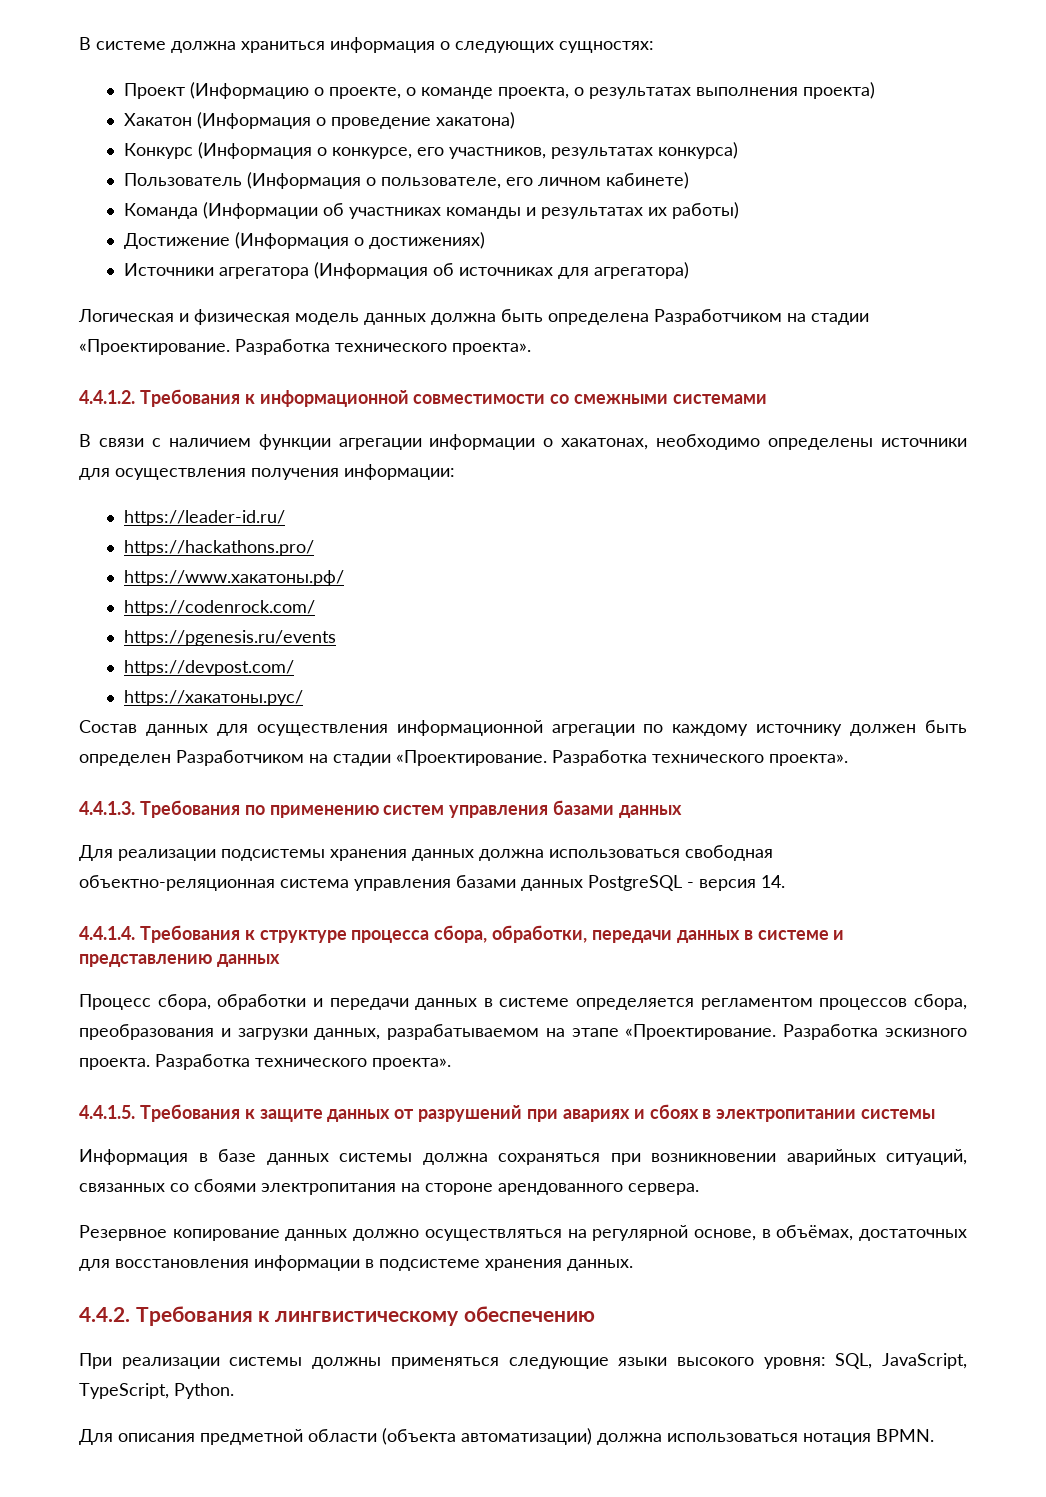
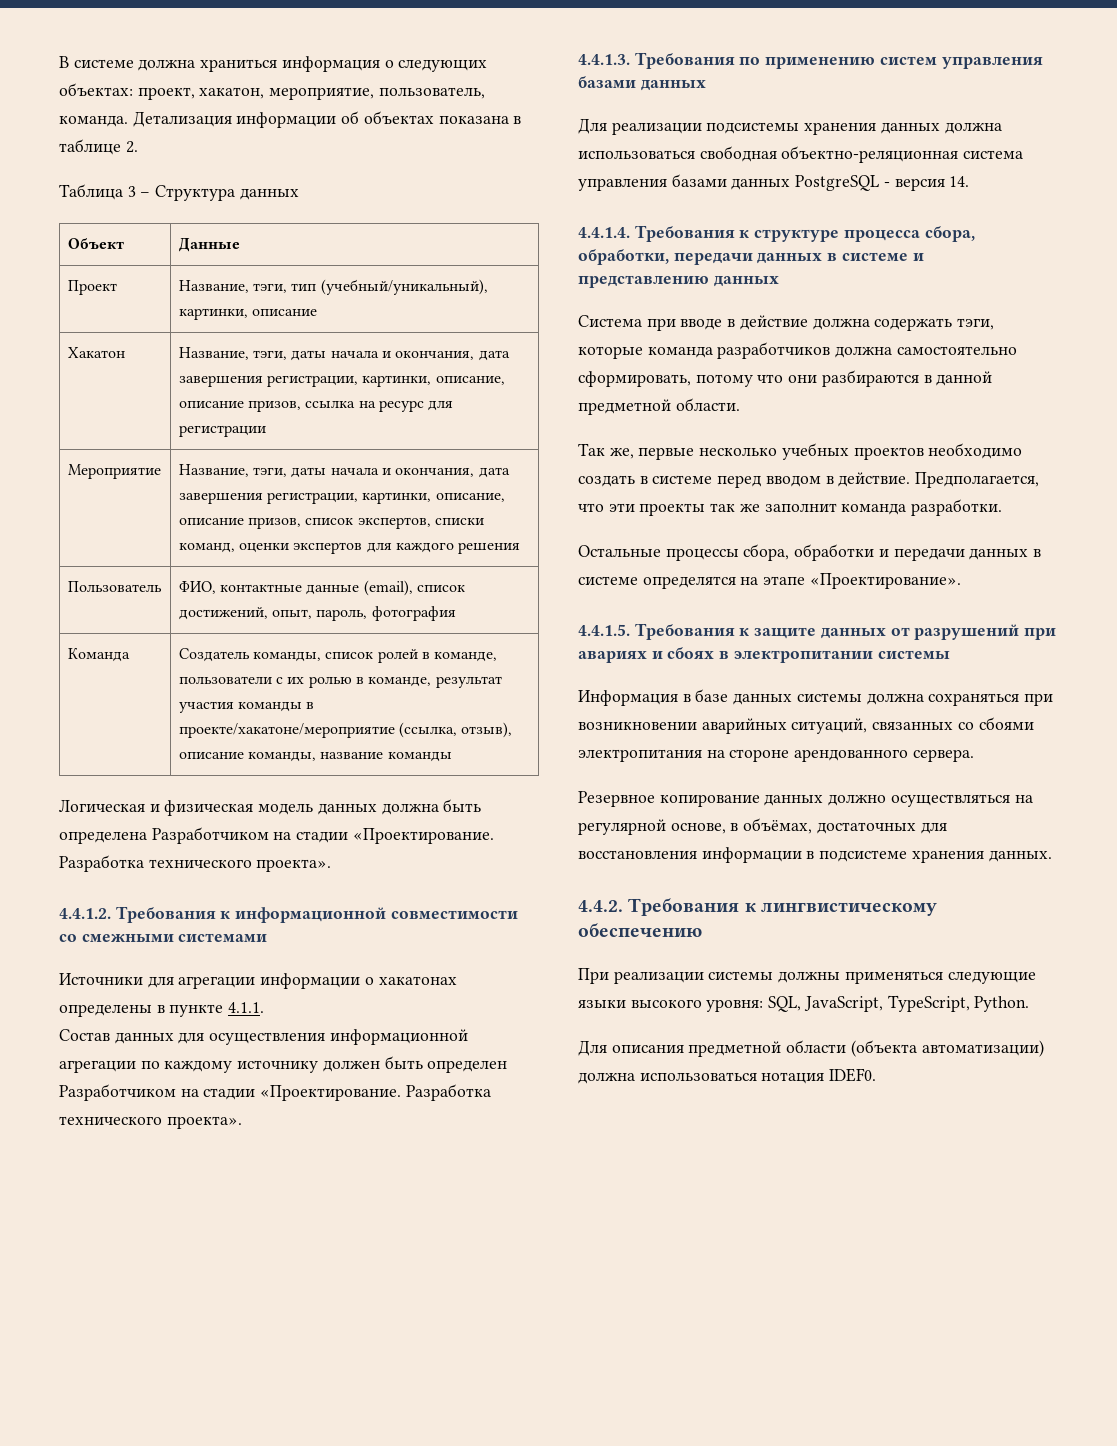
- В системе должна храниться информация о следующих сущностях:
- Проект (Информацию о проекте, о команде проекта, о результатах выполнения проекта)
- Хакатон (Информация о проведение хакатона)
- Конкурс (Информация о конкурсе, его участников, результатах конкурса)
- Пользователь (Информация о пользователе, его личном кабинете)
- Команда (Информации об участниках команды и результатах их работы)
- Достижение (Информация о достижениях)
- Источники агрегатора (Информация об источниках для агрегатора)
+ В системе должна храниться информация о следующих объектах: проект, хакатон, мероприятие, пользователь, команда. Детализация информации об объектах показана в таблице 2.
+ Таблица 3 – Структура данных
+ Объект | Данные
+ Проект | Название, тэги, тип (учебный/уникальный), картинки, описание
+ Хакатон | Название, тэги, даты начала и окончания, дата завершения регистрации, картинки, описание, описание призов, ссылка на ресурс для регистрации
+ Мероприятие | Название, тэги, даты начала и окончания, дата завершения регистрации, картинки, описание, описание призов, список экспертов, списки команд, оценки экспертов для каждого решения
+ Пользователь | ФИО, контактные данные (email), список достижений, опыт, пароль, фотография
+ Команда | Создатель команды, список ролей в команде, пользователи с их ролью в команде, результат участия команды в проекте/хакатоне/мероприятие (ссылка, отзыв), описание команды, название команды
- В связи с наличием функции агрегации информации о хакатонах, необходимо определены источники для осуществления получения информации:
- https://leader-id.ru/
- https://hackathons.pro/
- https://www.хакатоны.рф/
- https://codenrock.com/
- https://pgenesis.ru/events
- https://devpost.com/
- https://хакатоны.рус/
+ Источники для агрегации информации о хакатонах определены в пункте 4.1.1.
- Процесс сбора, обработки и передачи данных в системе определяется регламентом процессов сбора, преобразования и загрузки данных, разрабатываемом на этапе «Проектирование. Разработка эскизного проекта. Разработка технического проекта».
+ Система при вводе в действие должна содержать тэги, которые команда разработчиков должна самостоятельно сформировать, потому что они разбираются в данной предметной области.
+ Так же, первые несколько учебных проектов необходимо создать в системе перед вводом в действие. Предполагается, что эти проекты так же заполнит команда разработки.
+ Остальные процессы сбора, обработки и передачи данных в системе определятся на этапе «Проектирование».
- Для описания предметной области (объекта автоматизации) должна использоваться нотация BPMN.
+ Для описания предметной области (объекта автоматизации) должна использоваться нотация IDEF0.

